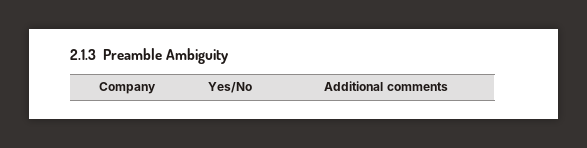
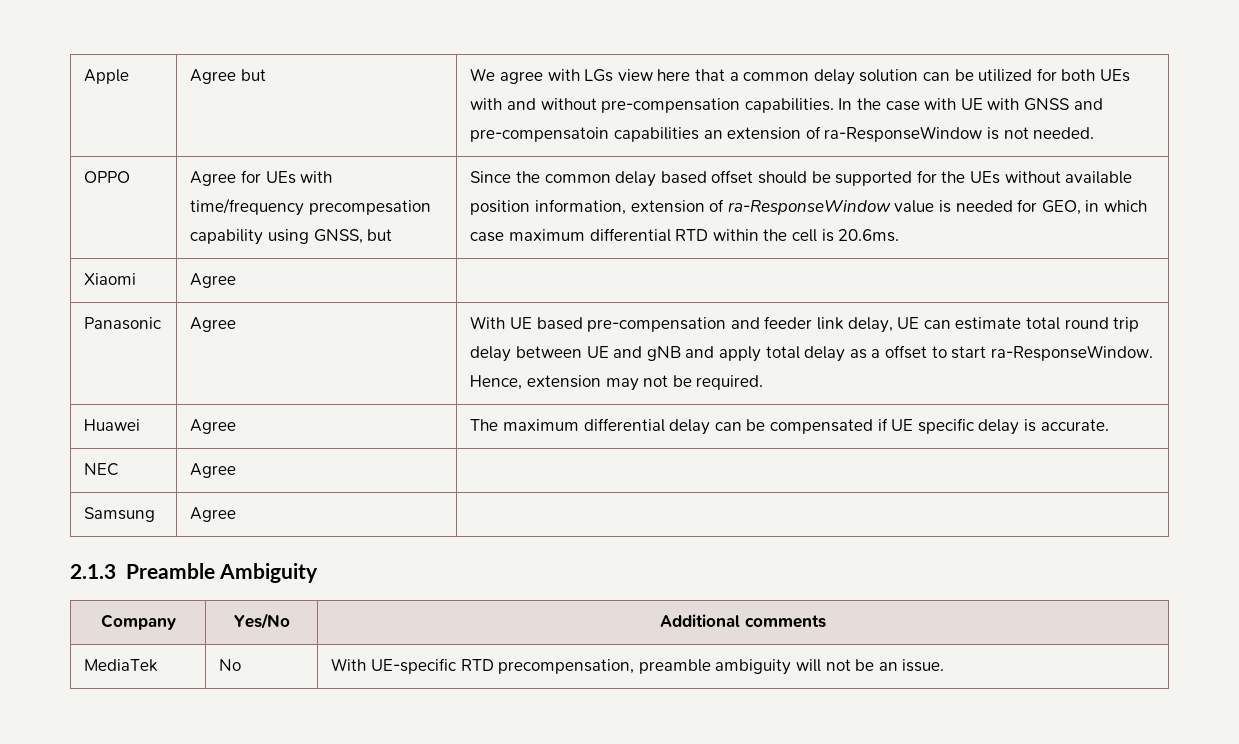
+ Apple | Agree but | We agree with LGs view here that a common delay solution can be utilized for both UEs with and without pre-compensation capabilities. In the case with UE with GNSS and pre-compensatoin capabilities an extension of ra-ResponseWindow is not needed.
+ OPPO | Agree for UEs with time/frequency precompesation capability using GNSS, but | Since the common delay based offset should be supported for the UEs without available position information, extension of ra-ResponseWindow value is needed for GEO, in which case maximum differential RTD within the cell is 20.6ms.
+ Xiaomi | Agree |
+ Panasonic | Agree | With UE based pre-compensation and feeder link delay, UE can estimate total round trip delay between UE and gNB and apply total delay as a offset to start ra-ResponseWindow. Hence, extension may not be required.
+ Huawei | Agree | The maximum differential delay can be compensated if UE specific delay is accurate.
+ NEC | Agree |
+ Samsung | Agree |
+ MediaTek | No | With UE-specific RTD precompensation, preamble ambiguity will not be an issue.

